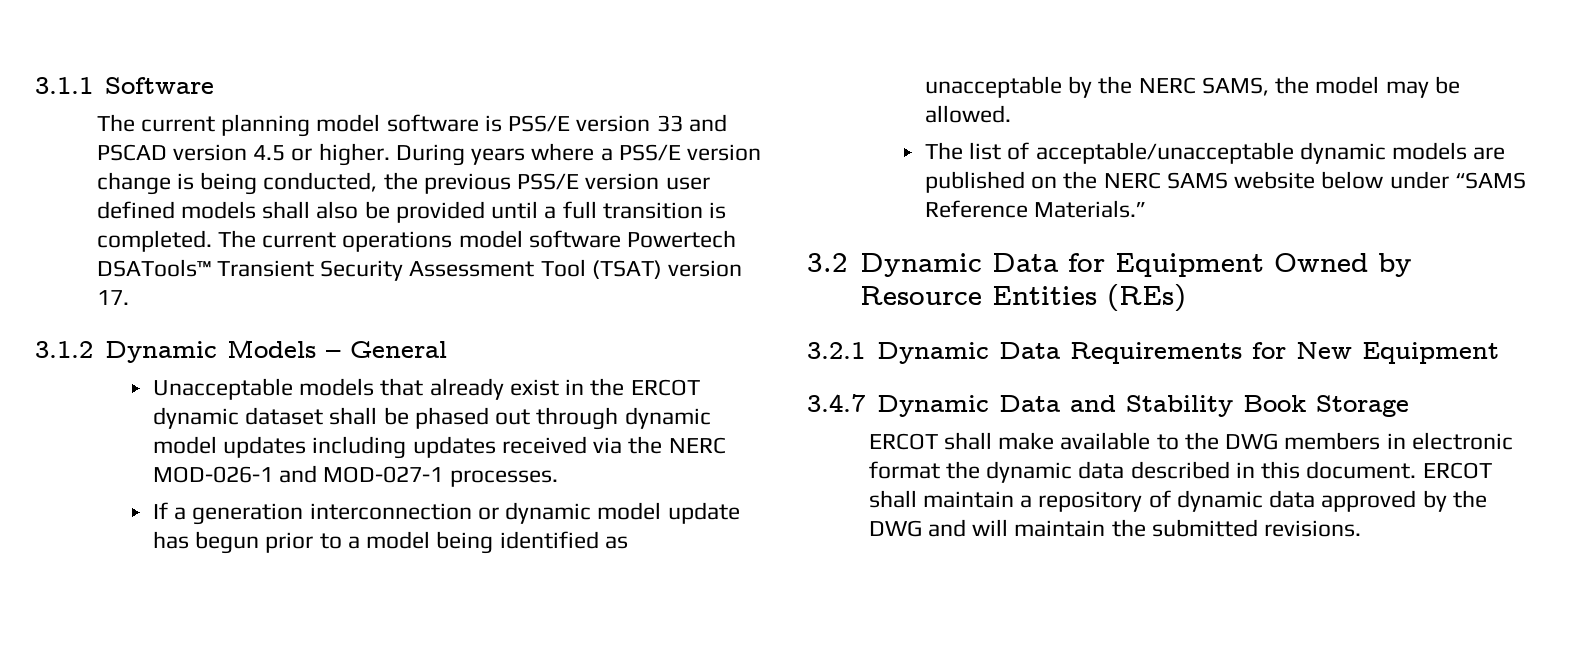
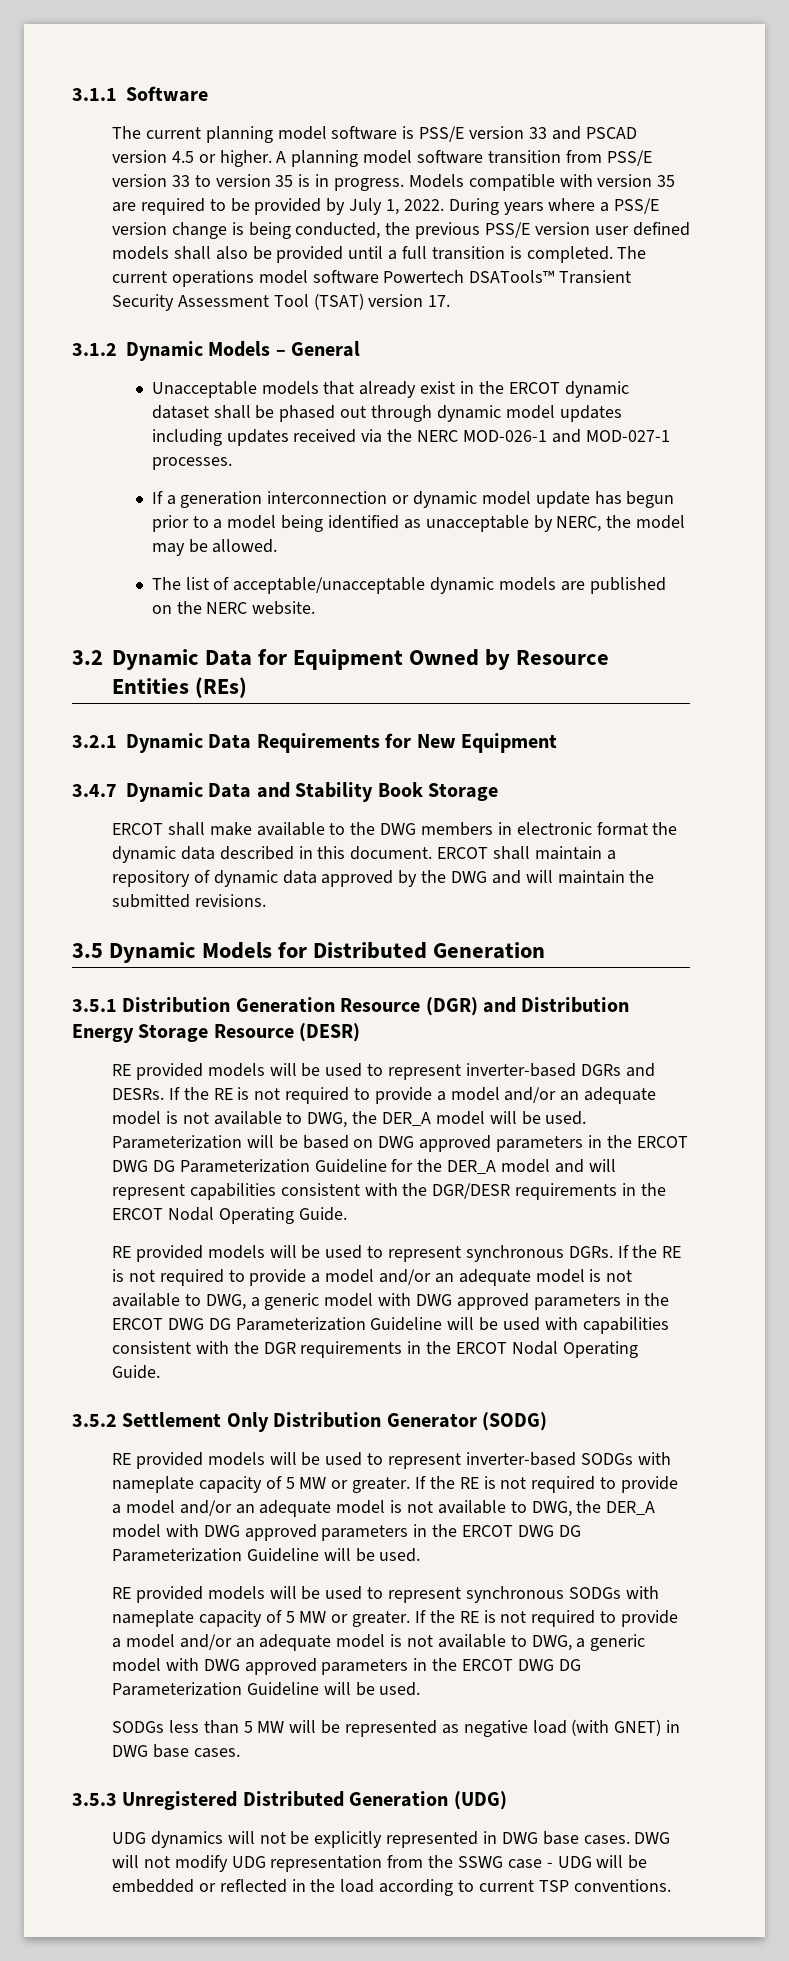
+ A planning model software transition from PSS/E version 33 to version 35 is in progress. Models compatible with version 35 are required to be provided by July 1, 2022.
- If a generation interconnection or dynamic model update has begun prior to a model being identified as unacceptable by the NERC SAMS, the model may be allowed.
+ If a generation interconnection or dynamic model update has begun prior to a model being identified as unacceptable by NERC, the model may be allowed.
- The list of acceptable/unacceptable dynamic models are published on the NERC SAMS website below under “SAMS Reference Materials.”
+ The list of acceptable/unacceptable dynamic models are published on the NERC website.
+ 3.5 Dynamic Models for Distributed Generation
+ 3.5.1 Distribution Generation Resource (DGR) and Distribution Energy Storage Resource (DESR)
+ RE provided models will be used to represent inverter-based DGRs and DESRs. If the RE is not required to provide a model and/or an adequate model is not available to DWG, the DER_A model will be used. Parameterization will be based on DWG approved parameters in the ERCOT DWG DG Parameterization Guideline for the DER_A model and will represent capabilities consistent with the DGR/DESR requirements in the ERCOT Nodal Operating Guide.
+ RE provided models will be used to represent synchronous DGRs. If the RE is not required to provide a model and/or an adequate model is not available to DWG, a generic model with DWG approved parameters in the ERCOT DWG DG Parameterization Guideline will be used with capabilities consistent with the DGR requirements in the ERCOT Nodal Operating Guide.
+ 3.5.2 Settlement Only Distribution Generator (SODG)
+ RE provided models will be used to represent inverter-based SODGs with nameplate capacity of 5 MW or greater. If the RE is not required to provide a model and/or an adequate model is not available to DWG, the DER_A model with DWG approved parameters in the ERCOT DWG DG Parameterization Guideline will be used.
+ RE provided models will be used to represent synchronous SODGs with nameplate capacity of 5 MW or greater. If the RE is not required to provide a model and/or an adequate model is not available to DWG, a generic model with DWG approved parameters in the ERCOT DWG DG Parameterization Guideline will be used.
+ SODGs less than 5 MW will be represented as negative load (with GNET) in DWG base cases.
+ 3.5.3 Unregistered Distributed Generation (UDG)
+ UDG dynamics will not be explicitly represented in DWG base cases. DWG will not modify UDG representation from the SSWG case - UDG will be embedded or reflected in the load according to current TSP conventions.

